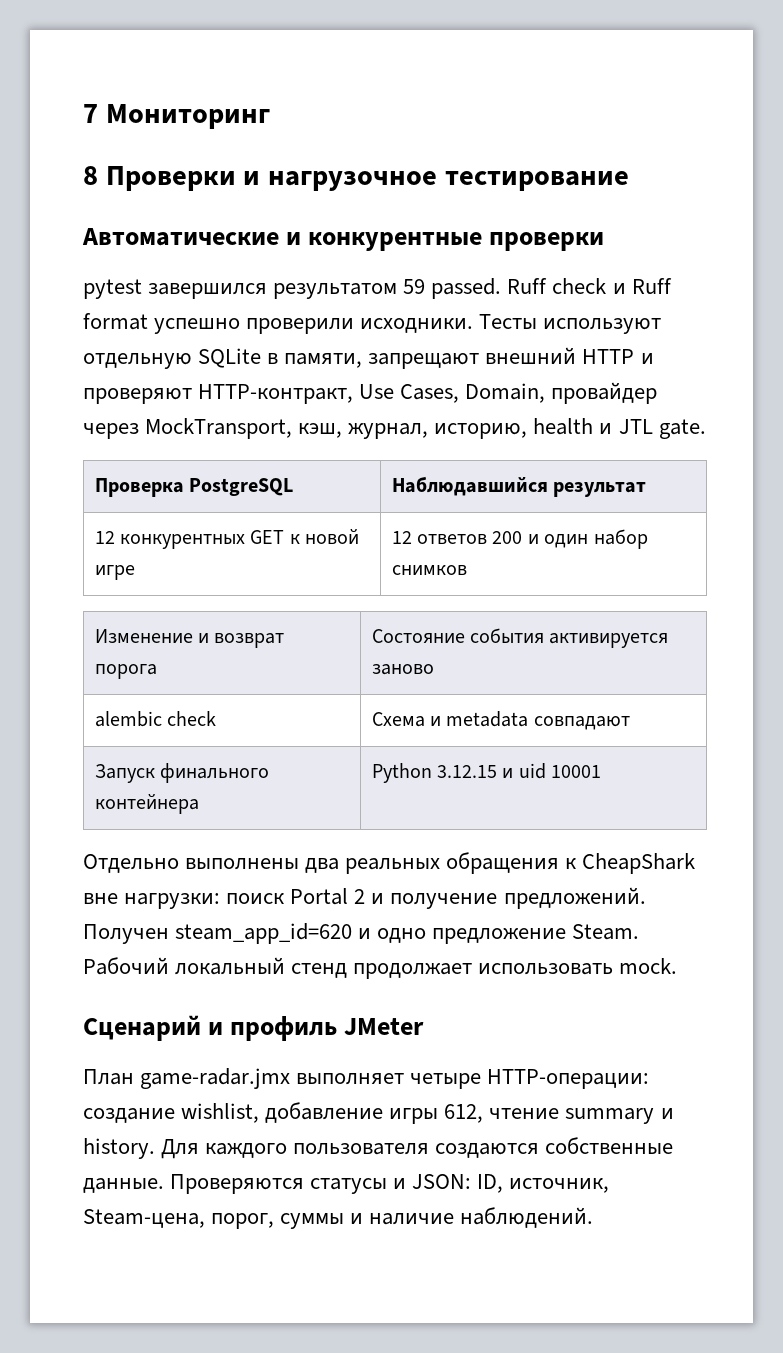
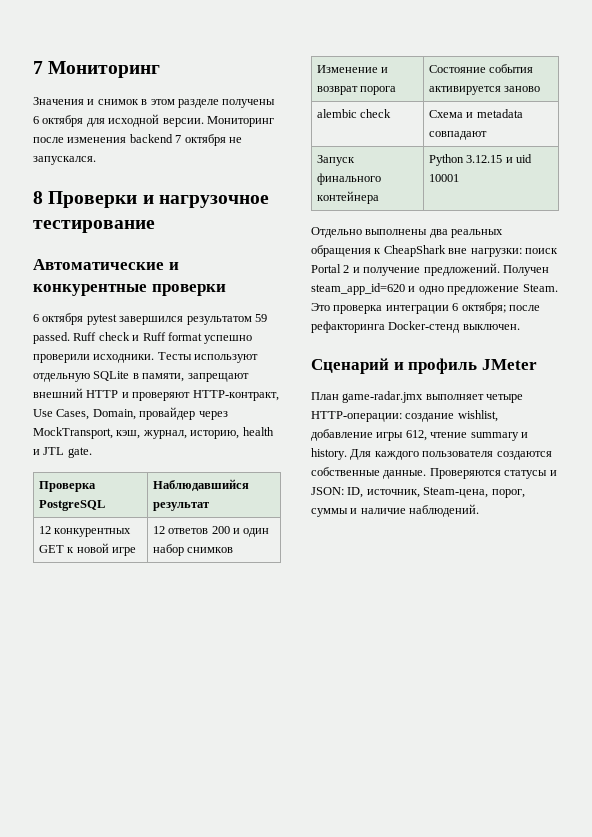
+ Значения и снимок в этом разделе получены 6 октября для исходной версии. Мониторинг после изменения backend 7 октября не запускался.
- pytest завершился результатом 59 passed.
+ 6 октября pytest завершился результатом 59 passed.
- Рабочий локальный стенд продолжает использовать mock.
+ Это проверка интеграции 6 октября; после рефакторинга Docker-стенд выключен.

